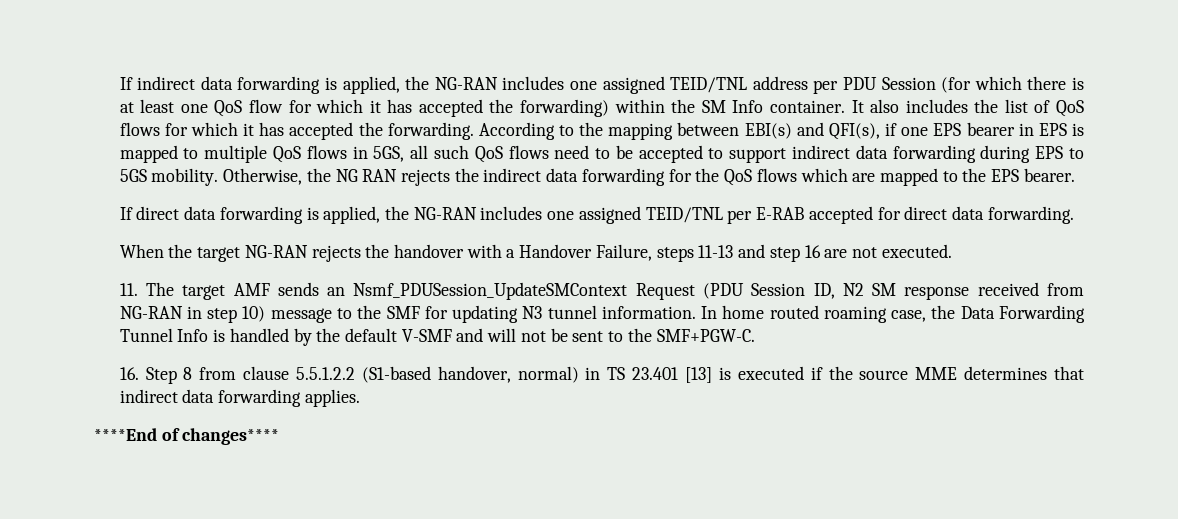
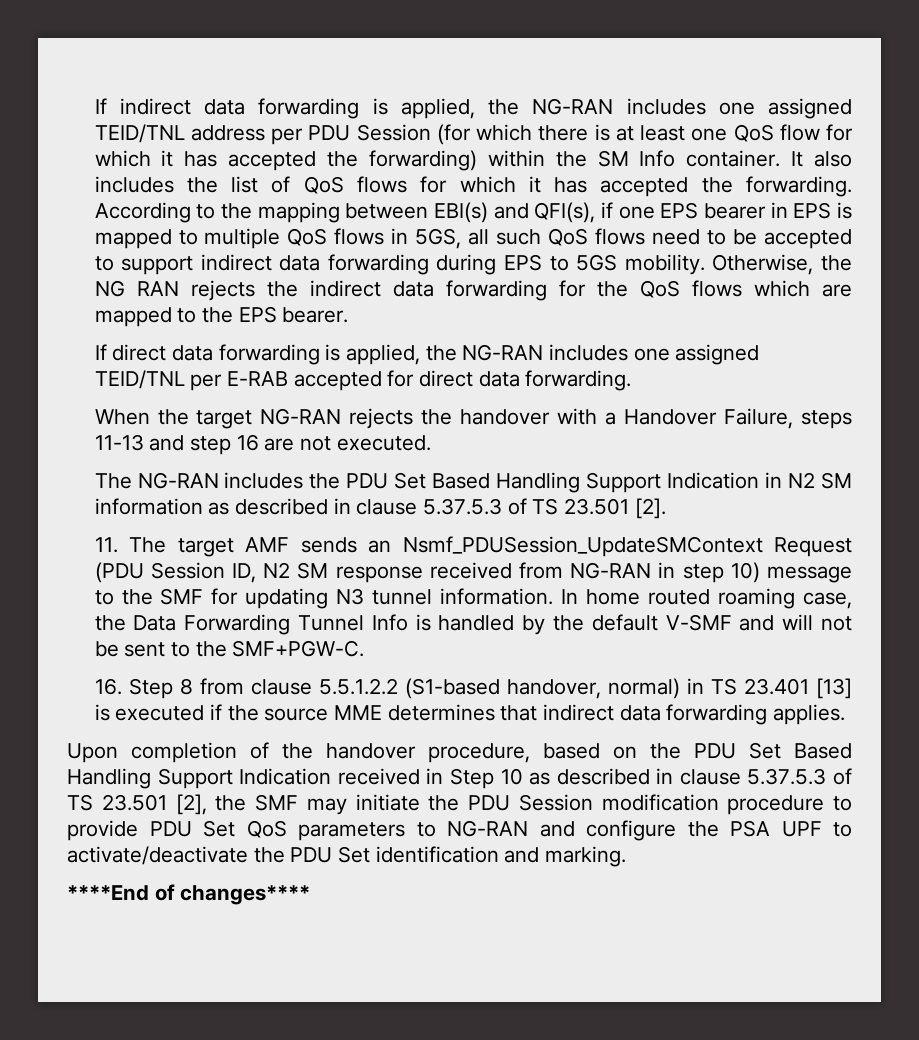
+ The NG-RAN includes the PDU Set Based Handling Support Indication in N2 SM information as described in clause 5.37.5.3 of TS 23.501 [2].
+ Upon completion of the handover procedure, based on the PDU Set Based Handling Support Indication received in Step 10 as described in clause 5.37.5.3 of TS 23.501 [2], the SMF may initiate the PDU Session modification procedure to provide PDU Set QoS parameters to NG-RAN and configure the PSA UPF to activate/deactivate the PDU Set identification and marking.

